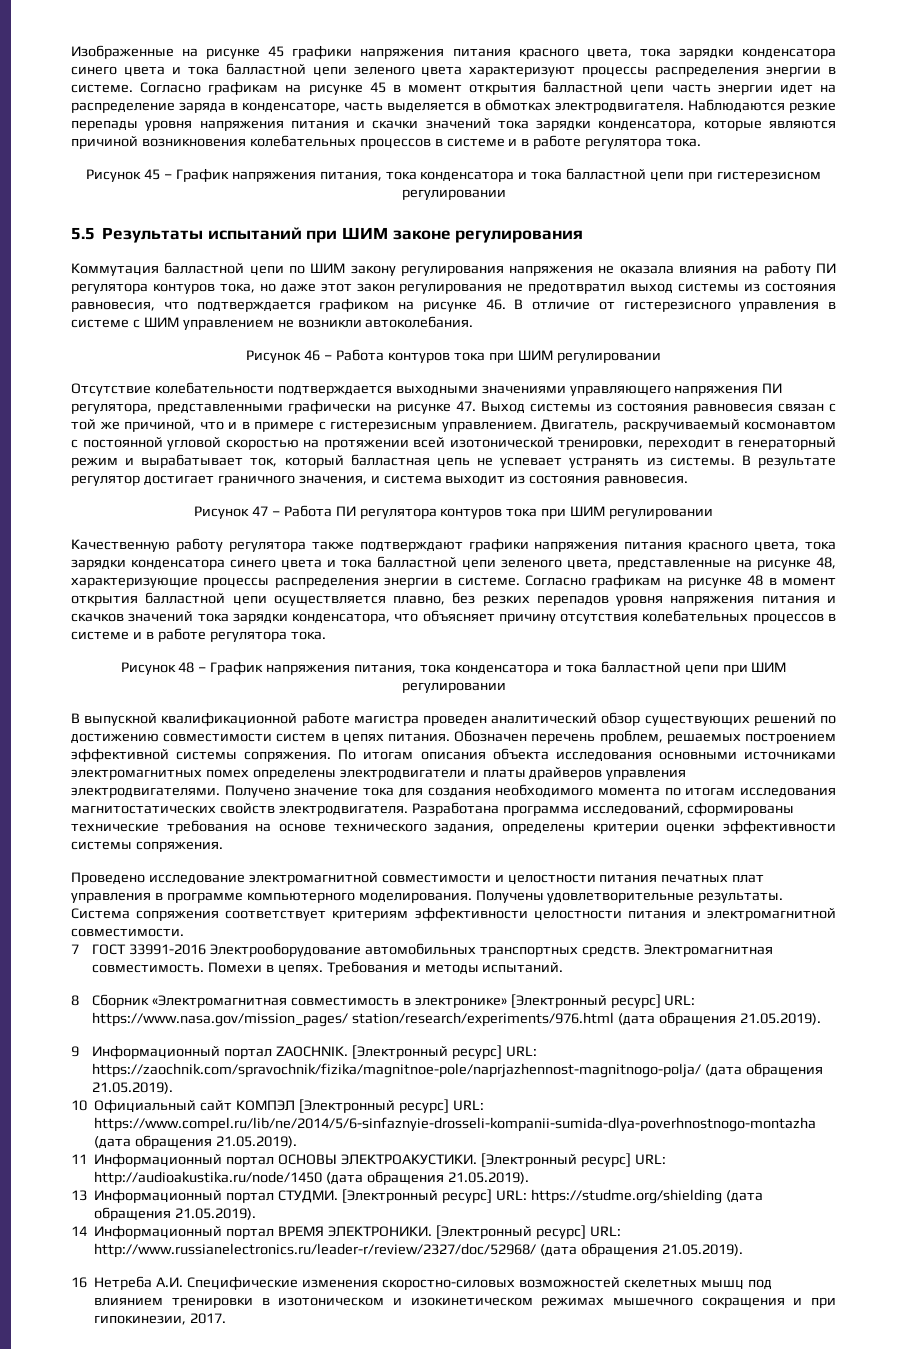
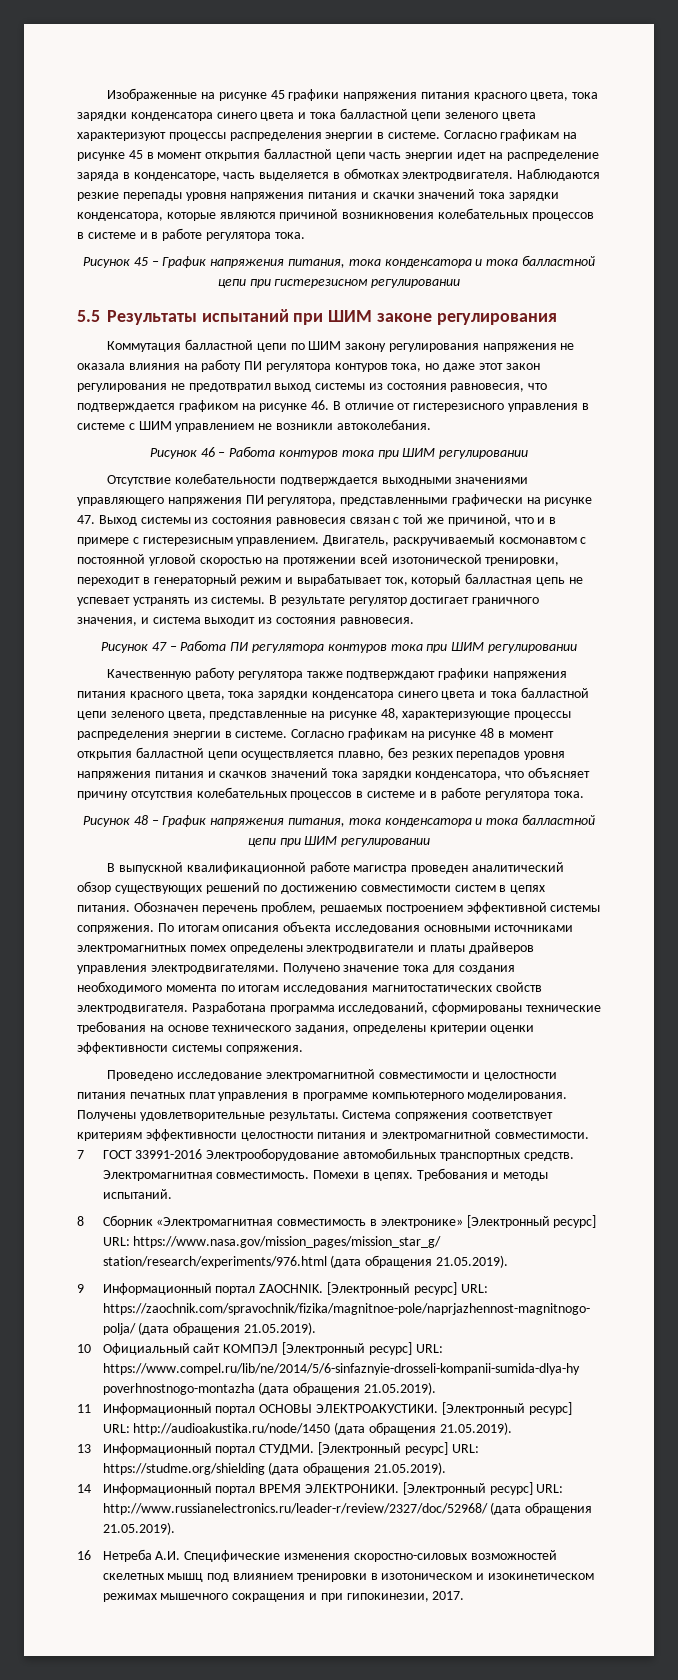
- 8 Сборник «Электромагнитная cовмеcтимоcть в электронике» [Электронный ресурс] URL: https://www.nasa.gov/mission_pages/ station/research/experiments/976.html (дата обращения 21.05.2019).
+ 8 Сборник «Электромагнитная cовмеcтимоcть в электронике» [Электронный ресурс] URL: https://www.nasa.gov/mission_pages/mission_star_g/ station/research/experiments/976.html (дата обращения 21.05.2019).
- 10 Официальный сайт КОМПЭЛ [Электронный ресурс] URL: https://www.compel.ru/lib/ne/2014/5/6-sinfaznyie-drosseli-kompanii-sumida-dlya-poverhnostnogo-montazha (дата обращения 21.05.2019).
+ 10 Официальный сайт КОМПЭЛ [Электронный ресурс] URL: https://www.compel.ru/lib/ne/2014/5/6-sinfaznyie-drosseli-kompanii-sumida-dlya-hy poverhnostnogo-montazha (дата обращения 21.05.2019).

